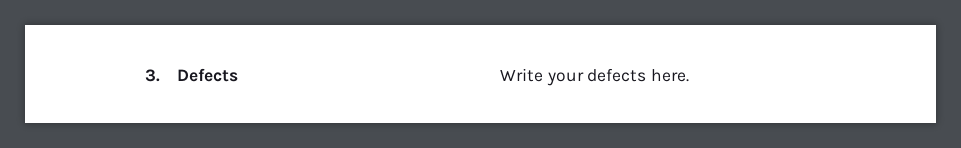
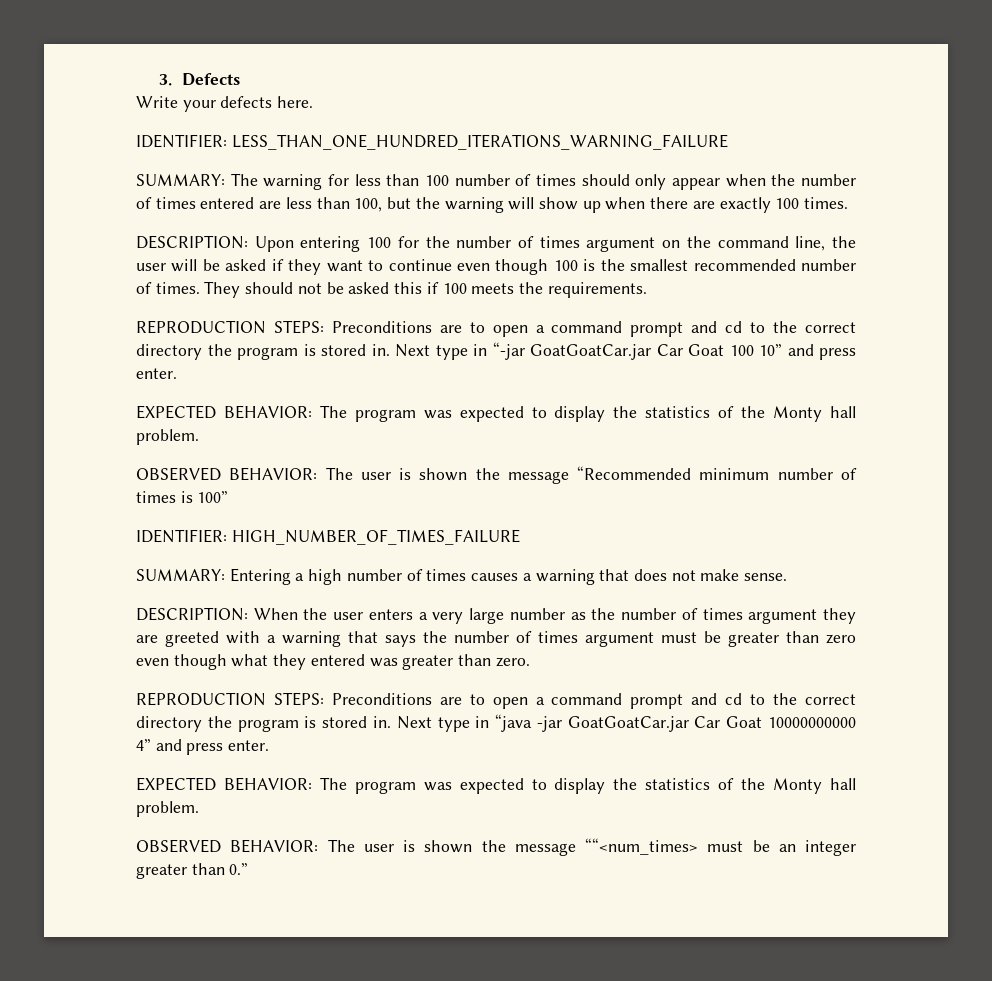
+ IDENTIFIER: LESS_THAN_ONE_HUNDRED_ITERATIONS_WARNING_FAILURE
+ SUMMARY: The warning for less than 100 number of times should only appear when the number of times entered are less than 100, but the warning will show up when there are exactly 100 times.
+ DESCRIPTION: Upon entering 100 for the number of times argument on the command line, the user will be asked if they want to continue even though 100 is the smallest recommended number of times. They should not be asked this if 100 meets the requirements.
+ REPRODUCTION STEPS: Preconditions are to open a command prompt and cd to the correct directory the program is stored in. Next type in “-jar GoatGoatCar.jar Car Goat 100 10” and press enter.
+ EXPECTED BEHAVIOR: The program was expected to display the statistics of the Monty hall problem.
+ OBSERVED BEHAVIOR: The user is shown the message “Recommended minimum number of times is 100”
+ IDENTIFIER: HIGH_NUMBER_OF_TIMES_FAILURE
+ SUMMARY: Entering a high number of times causes a warning that does not make sense.
+ DESCRIPTION: When the user enters a very large number as the number of times argument they are greeted with a warning that says the number of times argument must be greater than zero even though what they entered was greater than zero.
+ REPRODUCTION STEPS: Preconditions are to open a command prompt and cd to the correct directory the program is stored in. Next type in “java -jar GoatGoatCar.jar Car Goat 10000000000 4” and press enter.
+ EXPECTED BEHAVIOR: The program was expected to display the statistics of the Monty hall problem.
+ OBSERVED BEHAVIOR: The user is shown the message ““<num_times> must be an integer greater than 0.”

